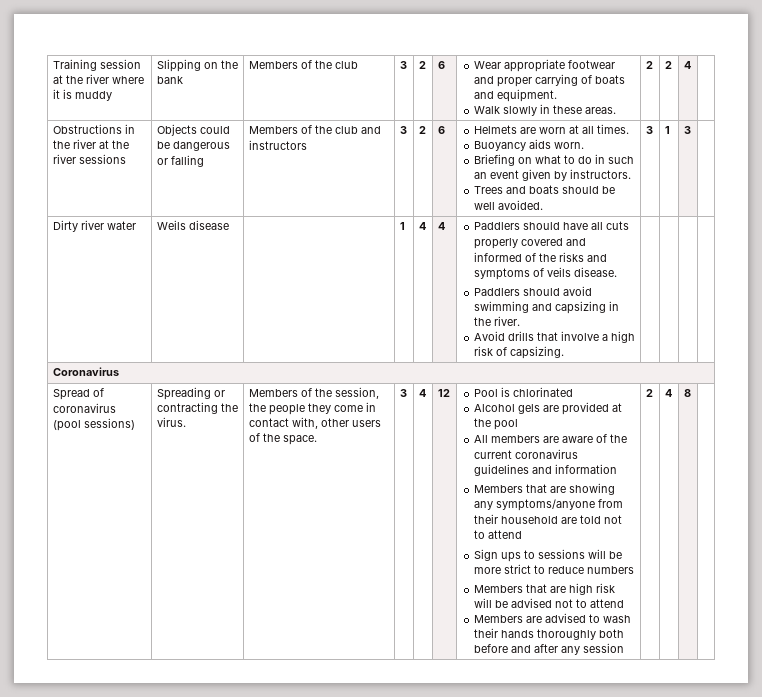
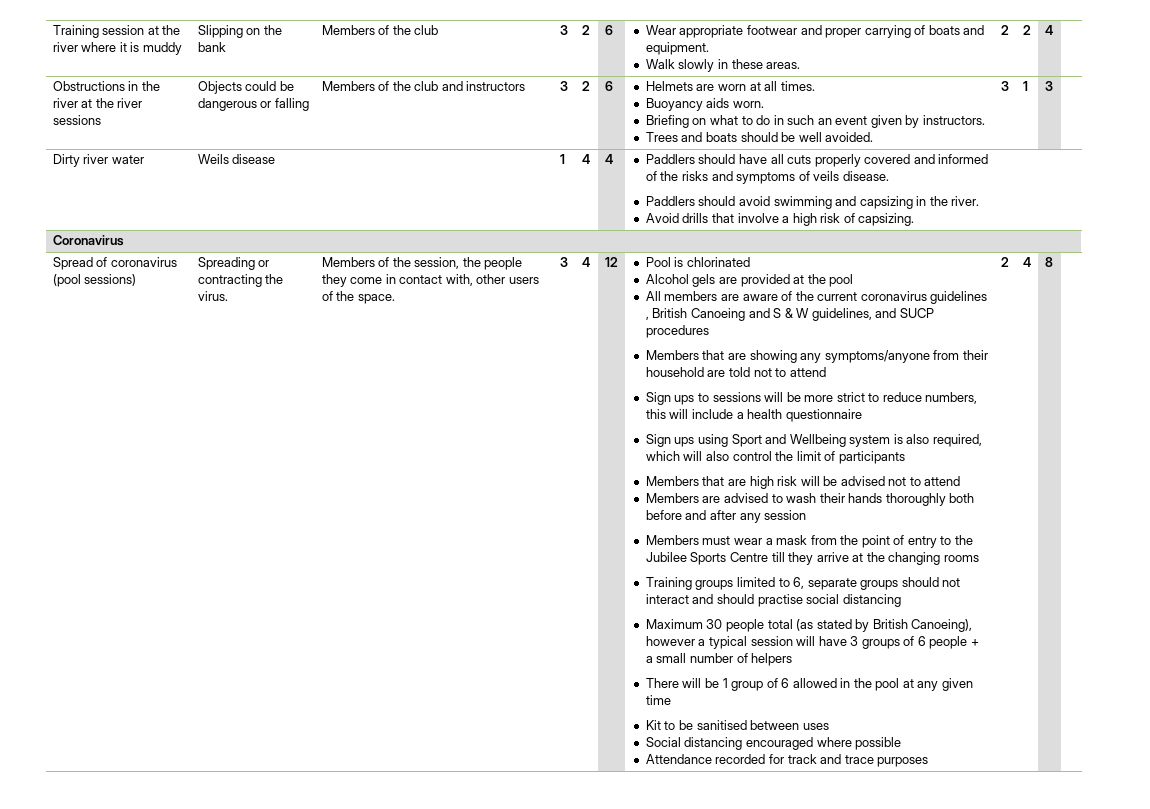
- All members are aware of the current coronavirus guidelines and information
+ All members are aware of the current coronavirus guidelines , British Canoeing and S & W guidelines, and SUCP procedures
- Sign ups to sessions will be more strict to reduce numbers
+ Sign ups to sessions will be more strict to reduce numbers, this will include a health questionnaire
+ Sign ups using Sport and Wellbeing system is also required, which will also control the limit of participants
+ Members must wear a mask from the point of entry to the Jubilee Sports Centre till they arrive at the changing rooms
+ Training groups limited to 6, separate groups should not interact and should practise social distancing
+ Maximum 30 people total (as stated by British Canoeing), however a typical session will have 3 groups of 6 people + a small number of helpers
+ There will be 1 group of 6 allowed in the pool at any given time
+ Kit to be sanitised between uses
+ Social distancing encouraged where possible
+ Attendance recorded for track and trace purposes

